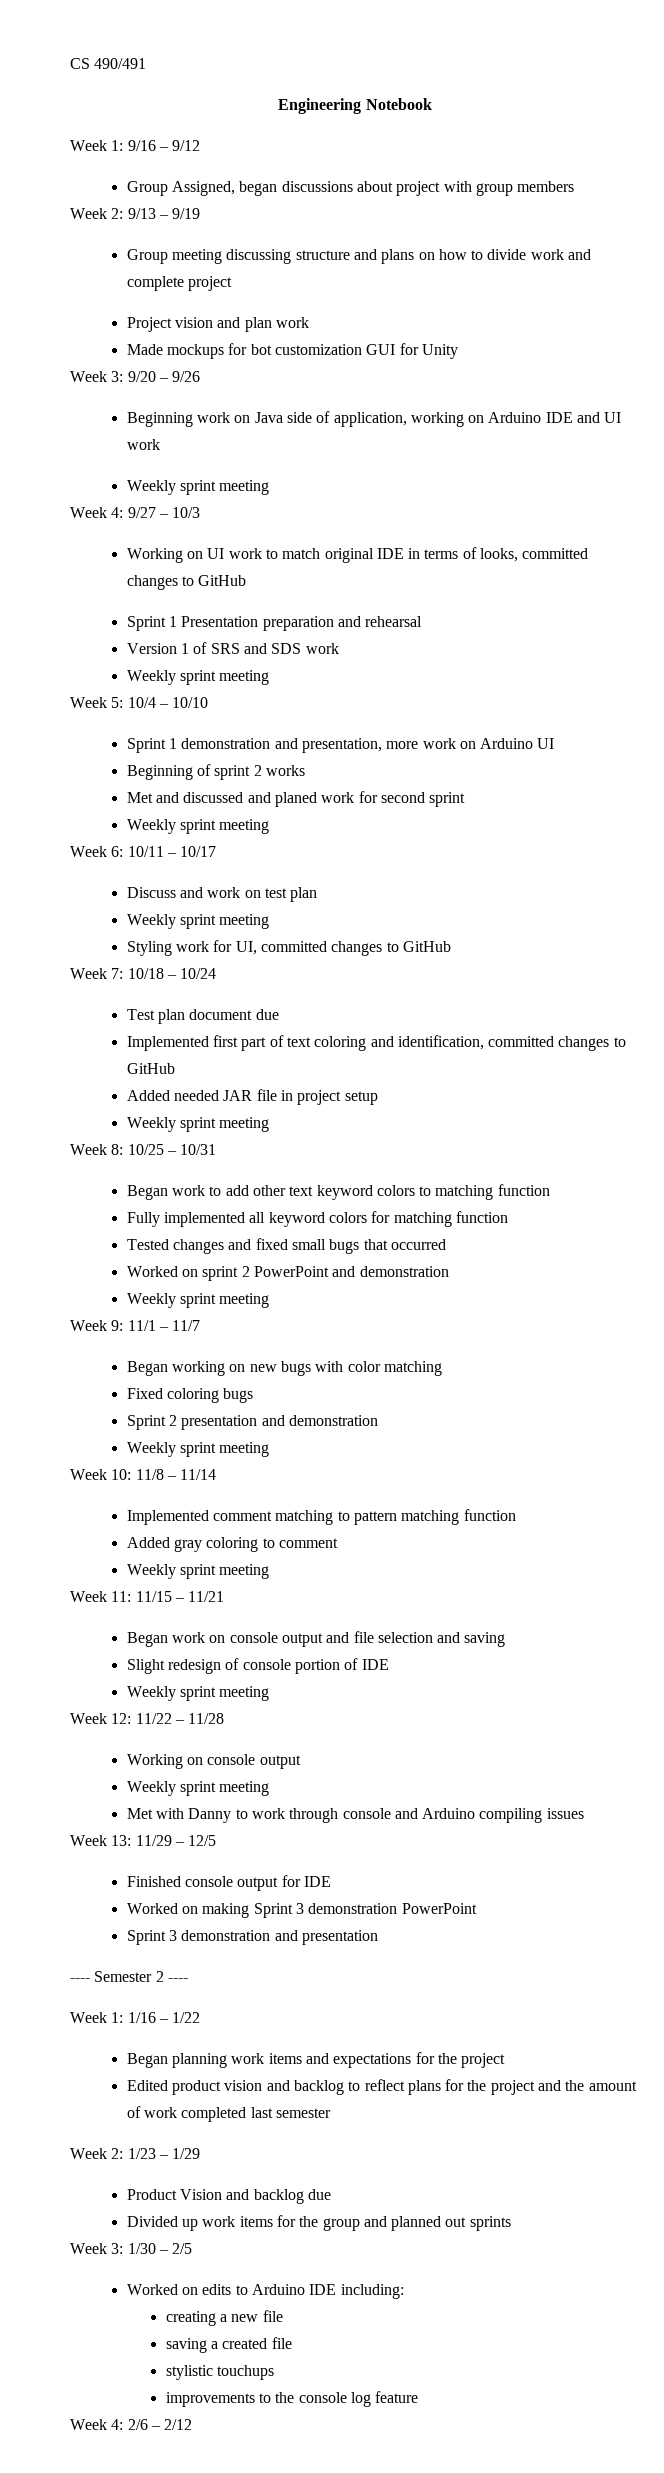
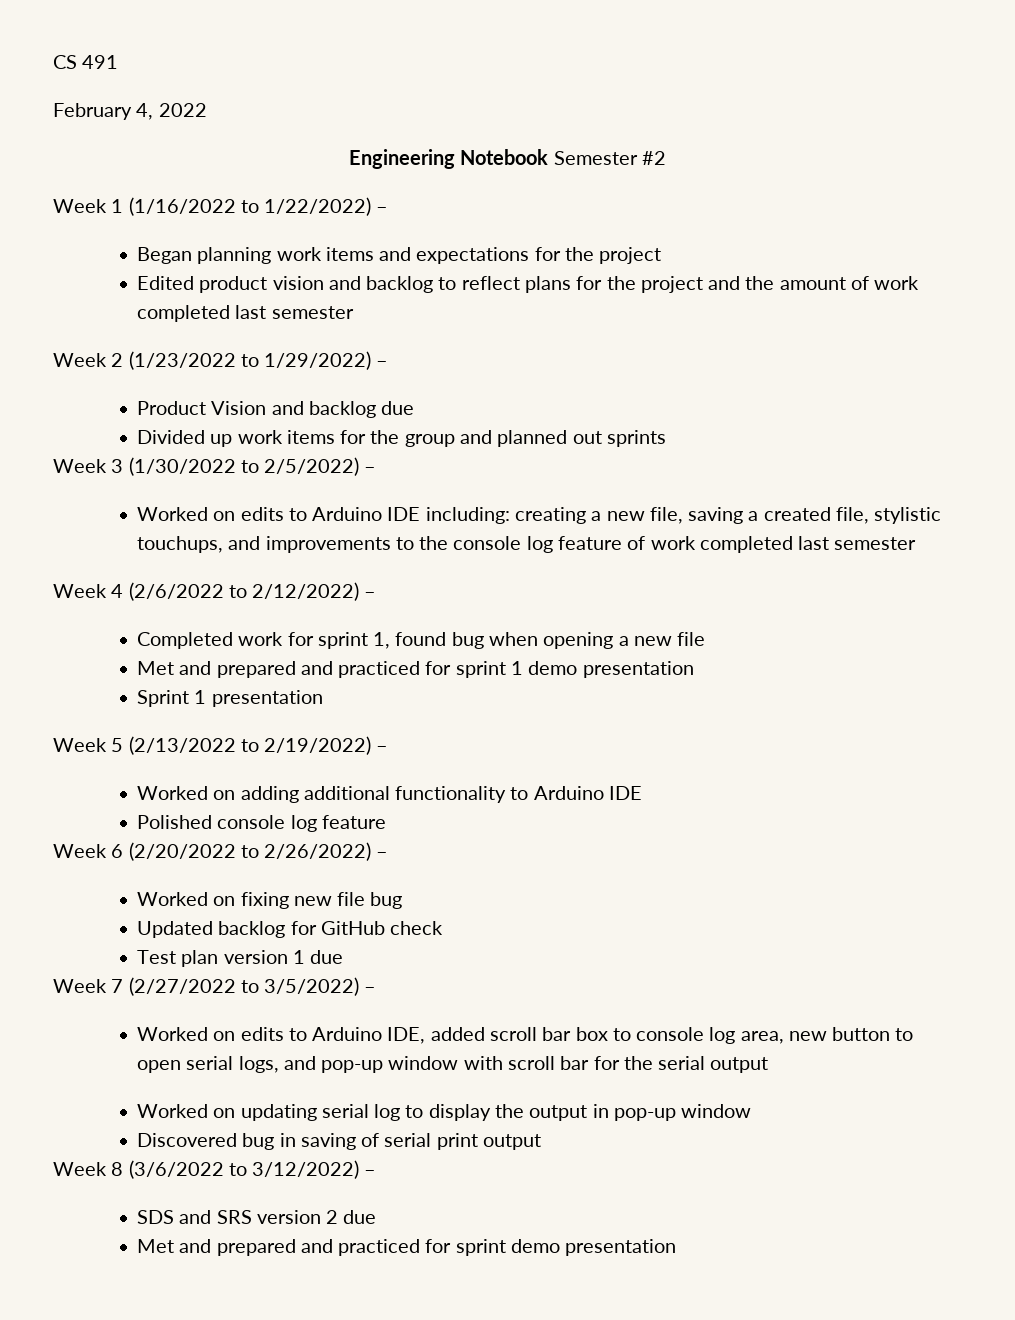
- CS 490/491
+ CS 491
+ February 4, 2022
- Engineering Notebook
- Week 1: 9/16 – 9/12
- Group Assigned, began discussions about project with group members
- Week 2: 9/13 – 9/19
- Group meeting discussing structure and plans on how to divide work and complete project
- Project vision and plan work
- Made mockups for bot customization GUI for Unity
- Week 3: 9/20 – 9/26
- Beginning work on Java side of application, working on Arduino IDE and UI work
- Weekly sprint meeting
- Week 4: 9/27 – 10/3
- Working on UI work to match original IDE in terms of looks, committed changes to GitHub
- Sprint 1 Presentation preparation and rehearsal
- Version 1 of SRS and SDS work
- Weekly sprint meeting
- Week 5: 10/4 – 10/10
- Sprint 1 demonstration and presentation, more work on Arduino UI
- Beginning of sprint 2 works
- Met and discussed and planed work for second sprint
- Weekly sprint meeting
- Week 6: 10/11 – 10/17
- Discuss and work on test plan
- Weekly sprint meeting
- Styling work for UI, committed changes to GitHub
- Week 7: 10/18 – 10/24
- Test plan document due
- Implemented first part of text coloring and identification, committed changes to GitHub
- Added needed JAR file in project setup
- Weekly sprint meeting
- Week 8: 10/25 – 10/31
- Began work to add other text keyword colors to matching function
- Fully implemented all keyword colors for matching function
- Tested changes and fixed small bugs that occurred
- Worked on sprint 2 PowerPoint and demonstration
- Weekly sprint meeting
- Week 9: 11/1 – 11/7
- Began working on new bugs with color matching
- Fixed coloring bugs
- Sprint 2 presentation and demonstration
- Weekly sprint meeting
- Week 10: 11/8 – 11/14
- Implemented comment matching to pattern matching function
- Added gray coloring to comment
- Weekly sprint meeting
- Week 11: 11/15 – 11/21
- Began work on console output and file selection and saving
- Slight redesign of console portion of IDE
- Weekly sprint meeting
- Week 12: 11/22 – 11/28
- Working on console output
- Weekly sprint meeting
- Met with Danny to work through console and Arduino compiling issues
- Week 13: 11/29 – 12/5
- Finished console output for IDE
- Worked on making Sprint 3 demonstration PowerPoint
- Sprint 3 demonstration and presentation
- ---- Semester 2 ----
- Week 1: 1/16 – 1/22
+ Engineering Notebook Semester #2
+ Week 1 (1/16/2022 to 1/22/2022) –
- Week 2: 1/23 – 1/29
+ Week 2 (1/23/2022 to 1/29/2022) –
- Week 3: 1/30 – 2/5
+ Week 3 (1/30/2022 to 2/5/2022) –
- Worked on edits to Arduino IDE including:
- creating a new file
- saving a created file
- stylistic touchups
- improvements to the console log feature
- Week 4: 2/6 – 2/12
+ Worked on edits to Arduino IDE including: creating a new file, saving a created file, stylistic touchups, and improvements to the console log feature of work completed last semester
+ Week 4 (2/6/2022 to 2/12/2022) –
+ Completed work for sprint 1, found bug when opening a new file
+ Met and prepared and practiced for sprint 1 demo presentation
+ Sprint 1 presentation
+ Week 5 (2/13/2022 to 2/19/2022) –
+ Worked on adding additional functionality to Arduino IDE
+ Polished console log feature
+ Week 6 (2/20/2022 to 2/26/2022) –
+ Worked on fixing new file bug
+ Updated backlog for GitHub check
+ Test plan version 1 due
+ Week 7 (2/27/2022 to 3/5/2022) –
+ Worked on edits to Arduino IDE, added scroll bar box to console log area, new button to open serial logs, and pop-up window with scroll bar for the serial output
+ Worked on updating serial log to display the output in pop-up window
+ Discovered bug in saving of serial print output
+ Week 8 (3/6/2022 to 3/12/2022) –
+ SDS and SRS version 2 due
+ Met and prepared and practiced for sprint demo presentation

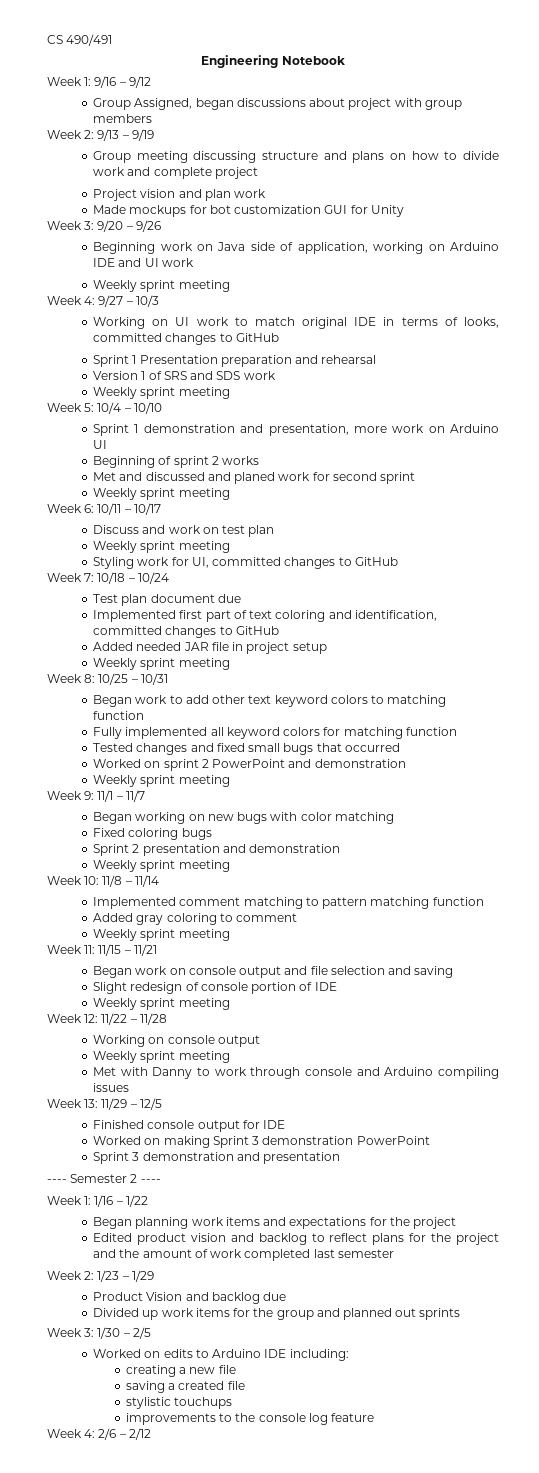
- CS 491
- February 4, 2022
+ CS 490/491
- Engineering Notebook Semester #2
- Week 1 (1/16/2022 to 1/22/2022) –
+ Engineering Notebook
+ Week 1: 9/16 – 9/12
+ Group Assigned, began discussions about project with group members
+ Week 2: 9/13 – 9/19
+ Group meeting discussing structure and plans on how to divide work and complete project
+ Project vision and plan work
+ Made mockups for bot customization GUI for Unity
+ Week 3: 9/20 – 9/26
+ Beginning work on Java side of application, working on Arduino IDE and UI work
+ Weekly sprint meeting
+ Week 4: 9/27 – 10/3
+ Working on UI work to match original IDE in terms of looks, committed changes to GitHub
+ Sprint 1 Presentation preparation and rehearsal
+ Version 1 of SRS and SDS work
+ Weekly sprint meeting
+ Week 5: 10/4 – 10/10
+ Sprint 1 demonstration and presentation, more work on Arduino UI
+ Beginning of sprint 2 works
+ Met and discussed and planed work for second sprint
+ Weekly sprint meeting
+ Week 6: 10/11 – 10/17
+ Discuss and work on test plan
+ Weekly sprint meeting
+ Styling work for UI, committed changes to GitHub
+ Week 7: 10/18 – 10/24
+ Test plan document due
+ Implemented first part of text coloring and identification, committed changes to GitHub
+ Added needed JAR file in project setup
+ Weekly sprint meeting
+ Week 8: 10/25 – 10/31
+ Began work to add other text keyword colors to matching function
+ Fully implemented all keyword colors for matching function
+ Tested changes and fixed small bugs that occurred
+ Worked on sprint 2 PowerPoint and demonstration
+ Weekly sprint meeting
+ Week 9: 11/1 – 11/7
+ Began working on new bugs with color matching
+ Fixed coloring bugs
+ Sprint 2 presentation and demonstration
+ Weekly sprint meeting
+ Week 10: 11/8 – 11/14
+ Implemented comment matching to pattern matching function
+ Added gray coloring to comment
+ Weekly sprint meeting
+ Week 11: 11/15 – 11/21
+ Began work on console output and file selection and saving
+ Slight redesign of console portion of IDE
+ Weekly sprint meeting
+ Week 12: 11/22 – 11/28
+ Working on console output
+ Weekly sprint meeting
+ Met with Danny to work through console and Arduino compiling issues
+ Week 13: 11/29 – 12/5
+ Finished console output for IDE
+ Worked on making Sprint 3 demonstration PowerPoint
+ Sprint 3 demonstration and presentation
+ ---- Semester 2 ----
+ Week 1: 1/16 – 1/22
- Week 2 (1/23/2022 to 1/29/2022) –
+ Week 2: 1/23 – 1/29
- Week 3 (1/30/2022 to 2/5/2022) –
+ Week 3: 1/30 – 2/5
- Worked on edits to Arduino IDE including: creating a new file, saving a created file, stylistic touchups, and improvements to the console log feature of work completed last semester
- Week 4 (2/6/2022 to 2/12/2022) –
- Completed work for sprint 1, found bug when opening a new file
- Met and prepared and practiced for sprint 1 demo presentation
- Sprint 1 presentation
- Week 5 (2/13/2022 to 2/19/2022) –
- Worked on adding additional functionality to Arduino IDE
- Polished console log feature
- Week 6 (2/20/2022 to 2/26/2022) –
- Worked on fixing new file bug
- Updated backlog for GitHub check
- Test plan version 1 due
- Week 7 (2/27/2022 to 3/5/2022) –
- Worked on edits to Arduino IDE, added scroll bar box to console log area, new button to open serial logs, and pop-up window with scroll bar for the serial output
- Worked on updating serial log to display the output in pop-up window
- Discovered bug in saving of serial print output
- Week 8 (3/6/2022 to 3/12/2022) –
- SDS and SRS version 2 due
- Met and prepared and practiced for sprint demo presentation
+ Worked on edits to Arduino IDE including:
+ creating a new file
+ saving a created file
+ stylistic touchups
+ improvements to the console log feature
+ Week 4: 2/6 – 2/12

